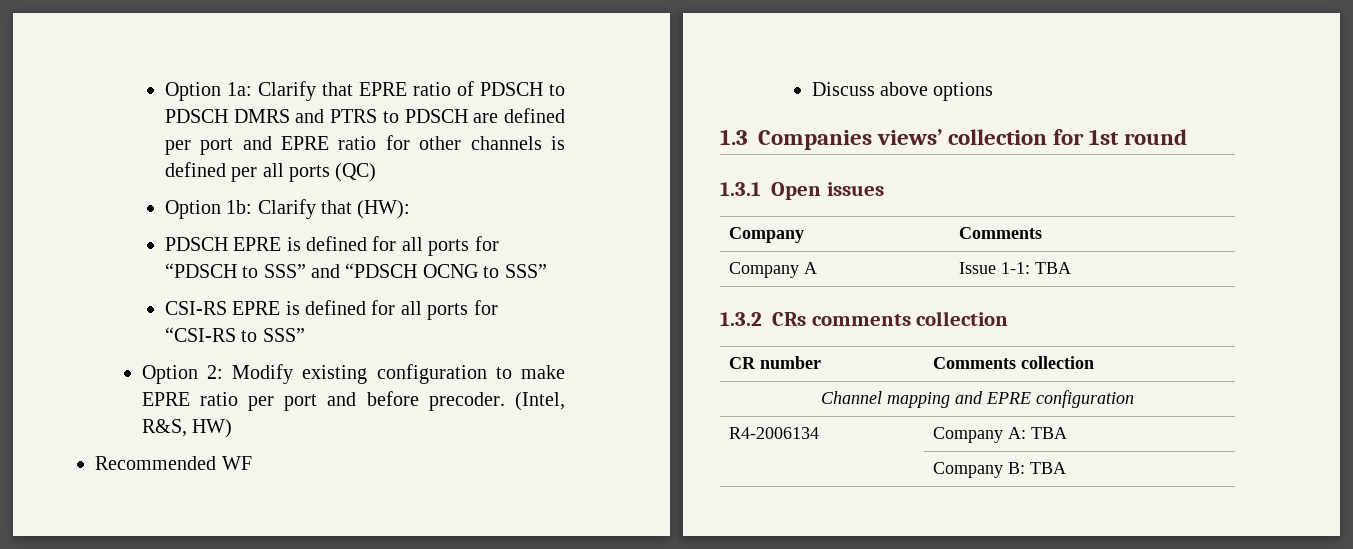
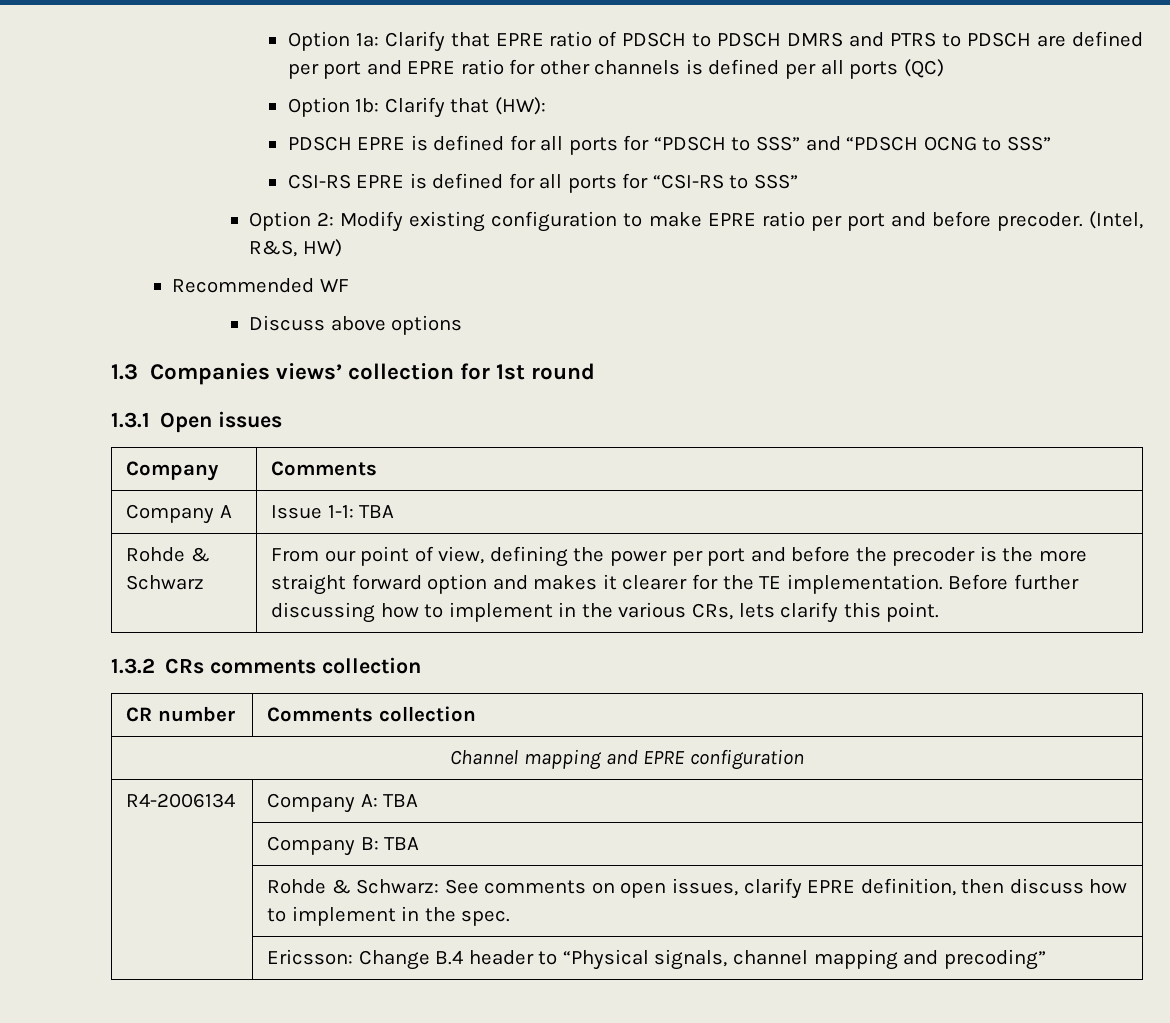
+ Rohde & Schwarz | From our point of view, defining the power per port and before the precoder is the more straight forward option and makes it clearer for the TE implementation. Before further discussing how to implement in the various CRs, lets clarify this point.
+ | Rohde & Schwarz: See comments on open issues, clarify EPRE definition, then discuss how to implement in the spec.
+ | Ericsson: Change B.4 header to “Physical signals, channel mapping and precoding”

